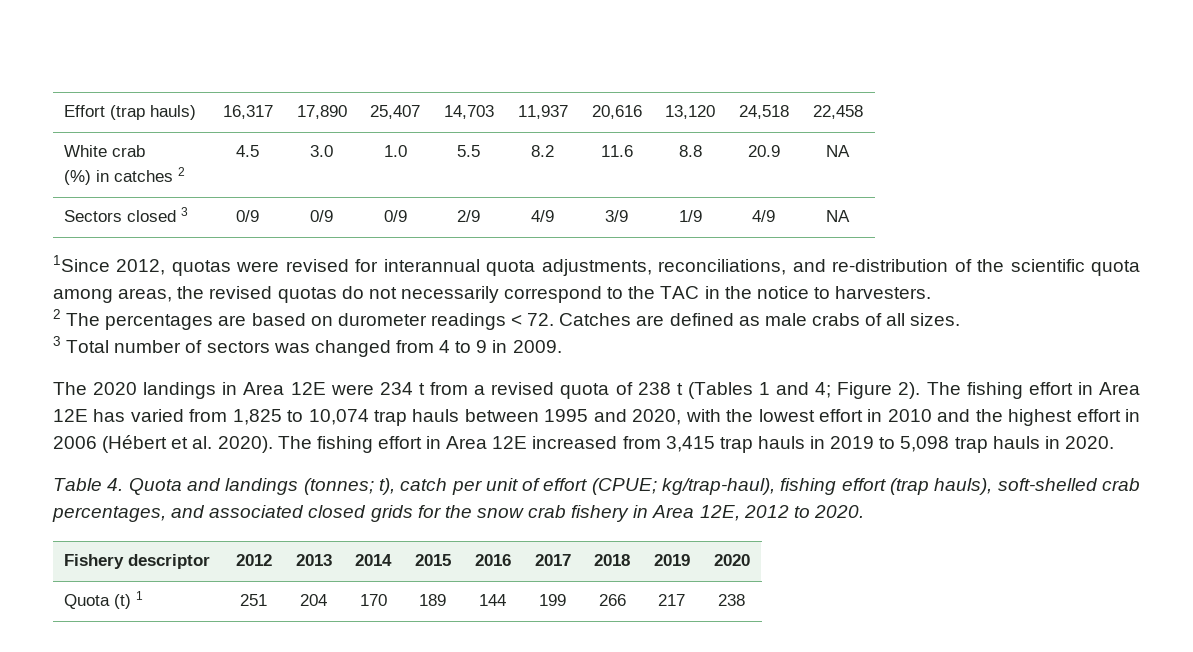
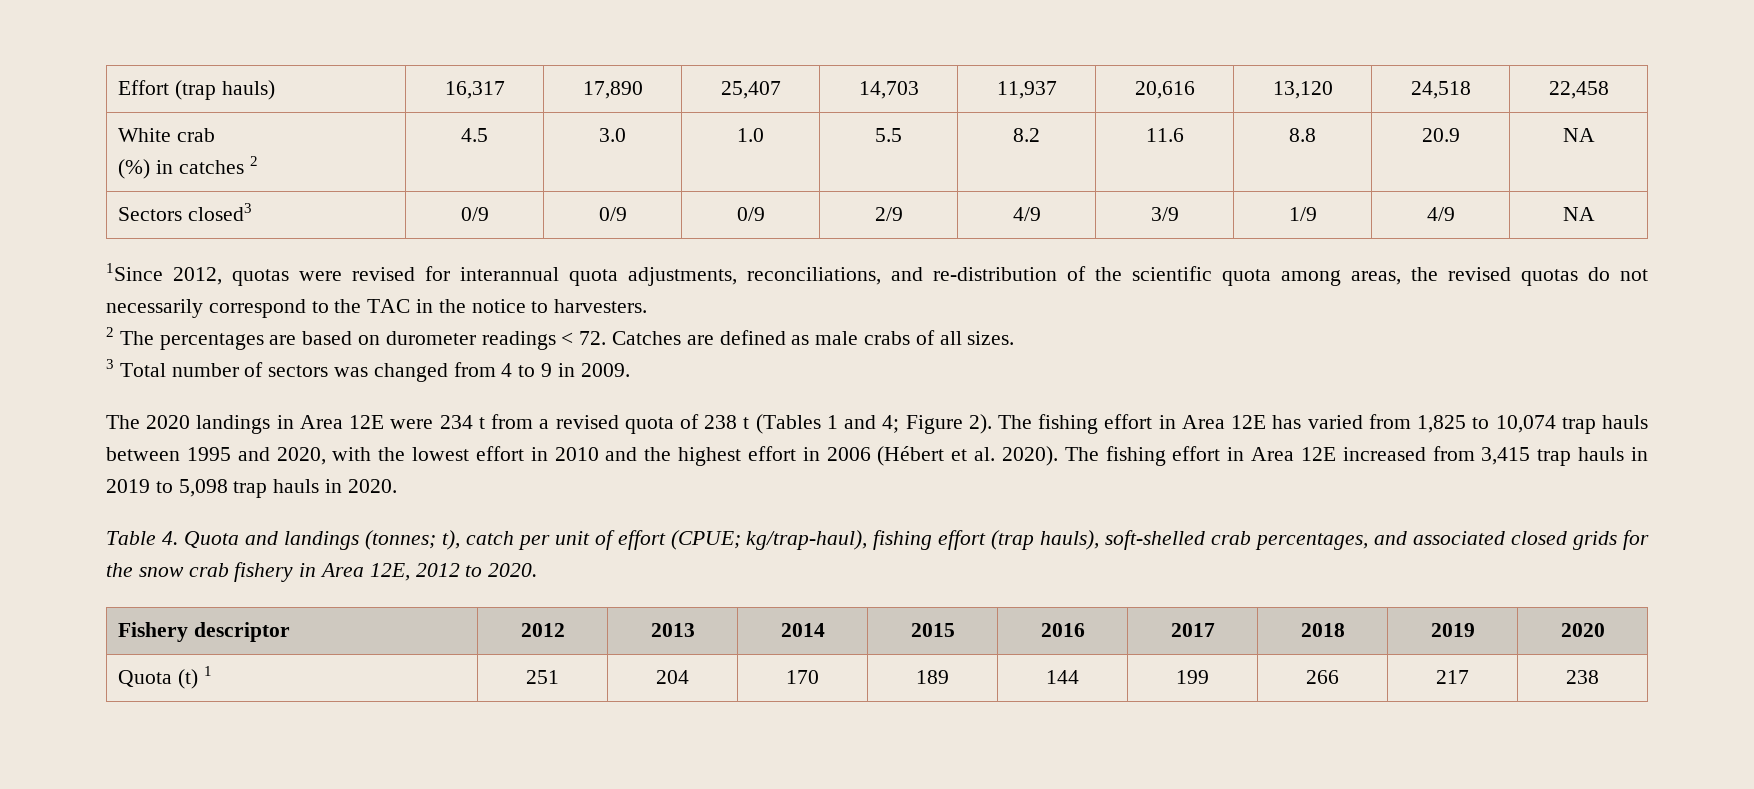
- Sectors closed 3 | 0/9 | 0/9 | 0/9 | 2/9 | 4/9 | 3/9 | 1/9 | 4/9 | NA
+ Sectors closed3 | 0/9 | 0/9 | 0/9 | 2/9 | 4/9 | 3/9 | 1/9 | 4/9 | NA

